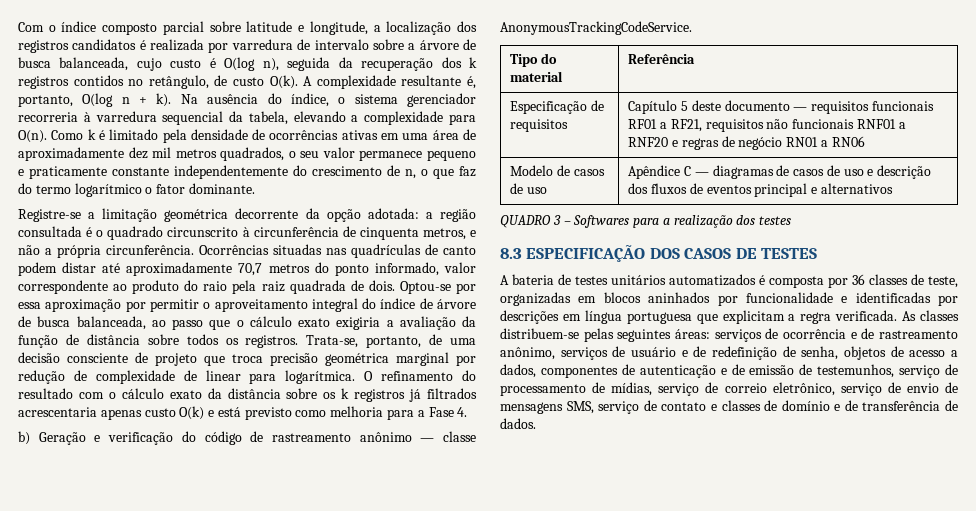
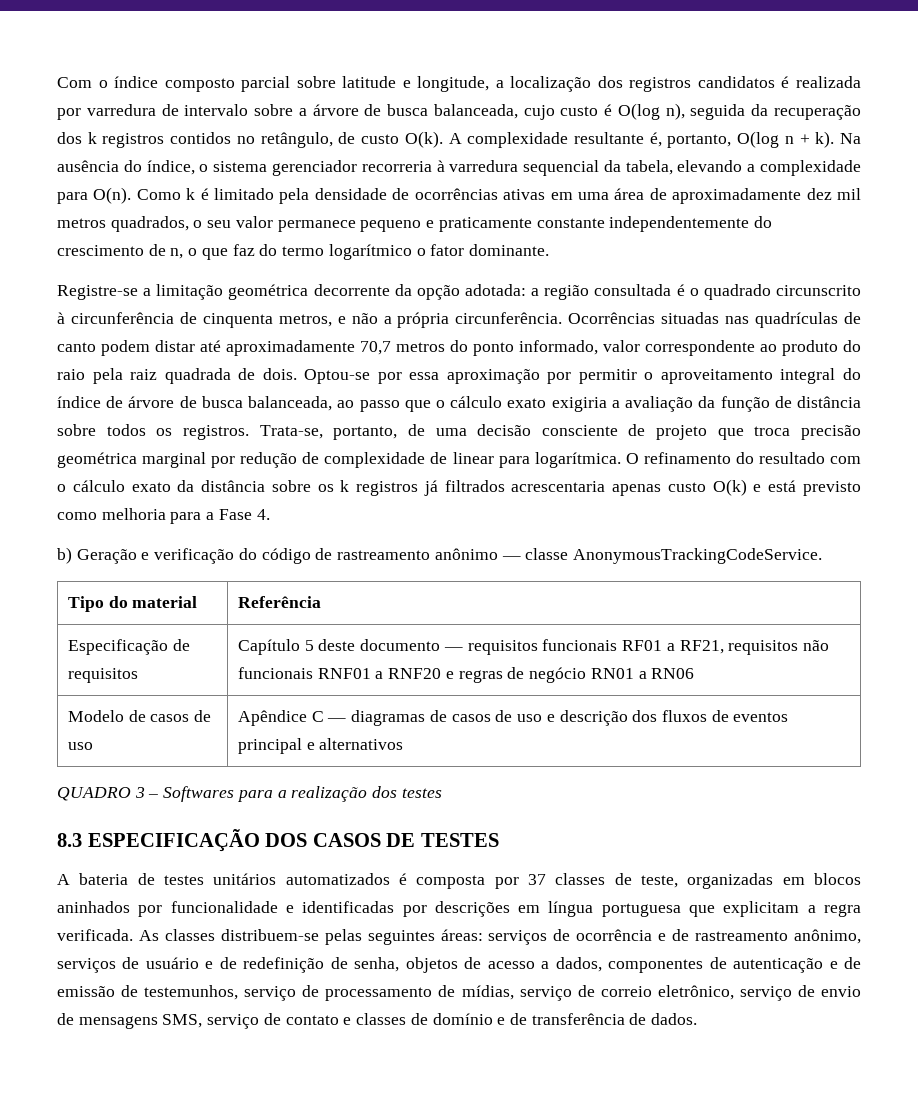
- A bateria de testes unitários automatizados é composta por 36 classes de teste, organizadas em blocos aninhados por funcionalidade e identificadas por descrições em língua portuguesa que explicitam a regra verificada.
+ A bateria de testes unitários automatizados é composta por 37 classes de teste, organizadas em blocos aninhados por funcionalidade e identificadas por descrições em língua portuguesa que explicitam a regra verificada.

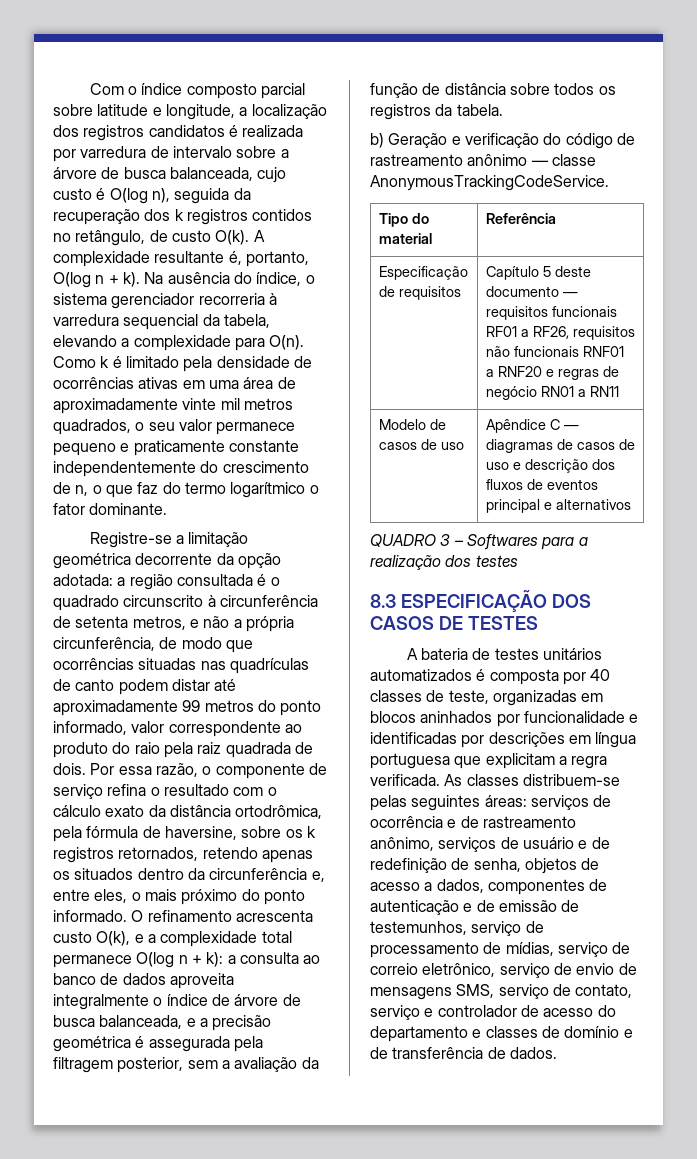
- Como k é limitado pela densidade de ocorrências ativas em uma área de aproximadamente dez mil metros quadrados, o seu valor permanece pequeno e praticamente constante independentemente do crescimento de n, o que faz do termo logarítmico o fator dominante.
+ Como k é limitado pela densidade de ocorrências ativas em uma área de aproximadamente vinte mil metros quadrados, o seu valor permanece pequeno e praticamente constante independentemente do crescimento de n, o que faz do termo logarítmico o fator dominante.
- Registre-se a limitação geométrica decorrente da opção adotada: a região consultada é o quadrado circunscrito à circunferência de cinquenta metros, e não a própria circunferência. Ocorrências situadas nas quadrículas de canto podem distar até aproximadamente 70,7 metros do ponto informado, valor correspondente ao produto do raio pela raiz quadrada de dois.
+ Registre-se a limitação geométrica decorrente da opção adotada: a região consultada é o quadrado circunscrito à circunferência de setenta metros, e não a própria circunferência, de modo que ocorrências situadas nas quadrículas de canto podem distar até aproximadamente 99 metros do ponto informado, valor correspondente ao produto do raio pela raiz quadrada de dois.
- Optou-se por essa aproximação por permitir o aproveitamento integral do índice de árvore de busca balanceada, ao passo que o cálculo exato exigiria a avaliação da função de distância sobre todos os registros. Trata-se, portanto, de uma decisão consciente de projeto que troca precisão geométrica marginal por redução de complexidade de linear para logarítmica. O refinamento do resultado com o cálculo exato da distância sobre os k registros já filtrados acrescentaria apenas custo O(k) e está previsto como melhoria para a Fase 4.
+ Por essa razão, o componente de serviço refina o resultado com o cálculo exato da distância ortodrômica, pela fórmula de haversine, sobre os k registros retornados, retendo apenas os situados dentro da circunferência e, entre eles, o mais próximo do ponto informado. O refinamento acrescenta custo O(k), e a complexidade total permanece O(log n + k): a consulta ao banco de dados aproveita integralmente o índice de árvore de busca balanceada, e a precisão geométrica é assegurada pela filtragem posterior, sem a avaliação da função de distância sobre todos os registros da tabela.
- Especificação de requisitos | Capítulo 5 deste documento — requisitos funcionais RF01 a RF21, requisitos não funcionais RNF01 a RNF20 e regras de negócio RN01 a RN06
+ Especificação de requisitos | Capítulo 5 deste documento — requisitos funcionais RF01 a RF26, requisitos não funcionais RNF01 a RNF20 e regras de negócio RN01 a RN11
- A bateria de testes unitários automatizados é composta por 37 classes de teste, organizadas em blocos aninhados por funcionalidade e identificadas por descrições em língua portuguesa que explicitam a regra verificada.
+ A bateria de testes unitários automatizados é composta por 40 classes de teste, organizadas em blocos aninhados por funcionalidade e identificadas por descrições em língua portuguesa que explicitam a regra verificada.
- As classes distribuem-se pelas seguintes áreas: serviços de ocorrência e de rastreamento anônimo, serviços de usuário e de redefinição de senha, objetos de acesso a dados, componentes de autenticação e de emissão de testemunhos, serviço de processamento de mídias, serviço de correio eletrônico, serviço de envio de mensagens SMS, serviço de contato e classes de domínio e de transferência de dados.
+ As classes distribuem-se pelas seguintes áreas: serviços de ocorrência e de rastreamento anônimo, serviços de usuário e de redefinição de senha, objetos de acesso a dados, componentes de autenticação e de emissão de testemunhos, serviço de processamento de mídias, serviço de correio eletrônico, serviço de envio de mensagens SMS, serviço de contato, serviço e controlador de acesso do departamento e classes de domínio e de transferência de dados.

